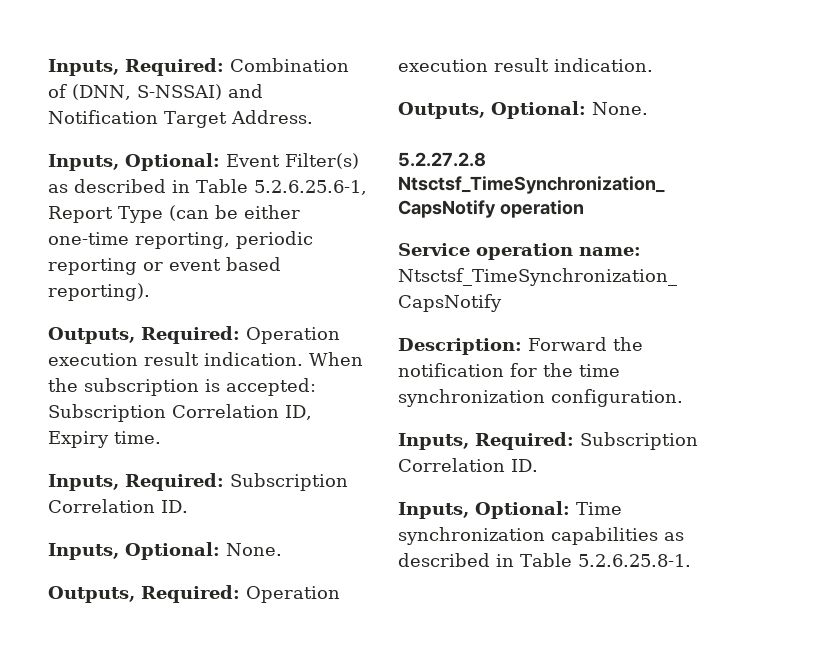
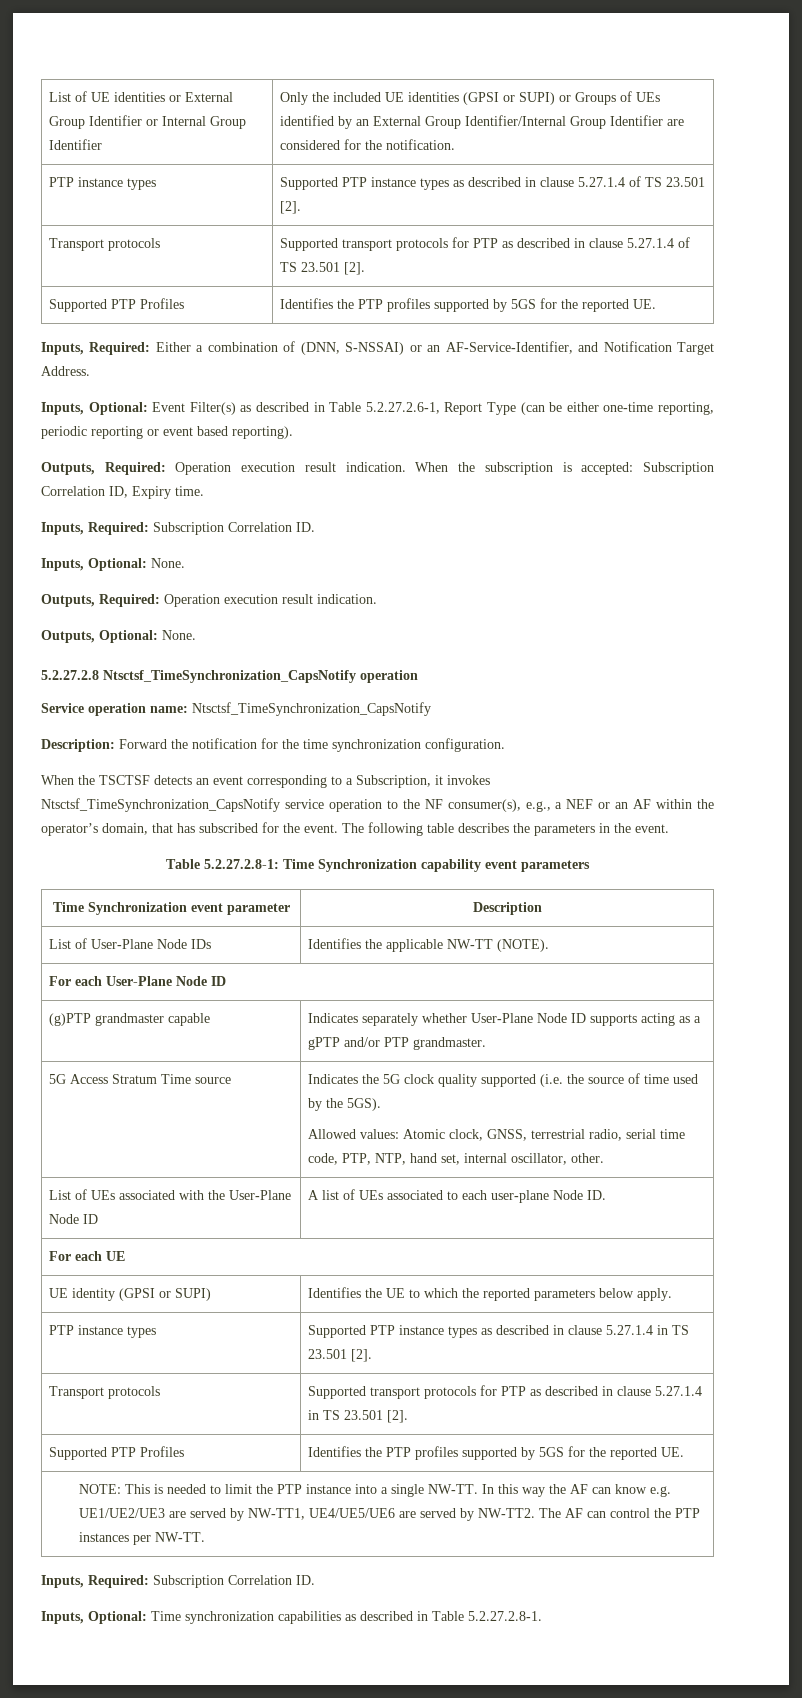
- Inputs, Required: Combination of (DNN, S-NSSAI) and Notification Target Address.
+ List of UE identities or External Group Identifier or Internal Group Identifier | Only the included UE identities (GPSI or SUPI) or Groups of UEs identified by an External Group Identifier/Internal Group Identifier are considered for the notification.
+ PTP instance types | Supported PTP instance types as described in clause 5.27.1.4 of TS 23.501 [2].
+ Transport protocols | Supported transport protocols for PTP as described in clause 5.27.1.4 of TS 23.501 [2].
+ Supported PTP Profiles | Identifies the PTP profiles supported by 5GS for the reported UE.
+ Inputs, Required: Either a combination of (DNN, S-NSSAI) or an AF-Service-Identifier, and Notification Target Address.
- Inputs, Optional: Event Filter(s) as described in Table 5.2.6.25.6-1, Report Type (can be either one-time reporting, periodic reporting or event based reporting).
+ Inputs, Optional: Event Filter(s) as described in Table 5.2.27.2.6-1, Report Type (can be either one-time reporting, periodic reporting or event based reporting).
+ When the TSCTSF detects an event corresponding to a Subscription, it invokes Ntsctsf_TimeSynchronization_CapsNotify service operation to the NF consumer(s), e.g., a NEF or an AF within the operator’s domain, that has subscribed for the event. The following table describes the parameters in the event.
+ Table 5.2.27.2.8-1: Time Synchronization capability event parameters
+ Time Synchronization event parameter | Description
+ List of User-Plane Node IDs | Identifies the applicable NW-TT (NOTE).
+ For each User-Plane Node ID
+ (g)PTP grandmaster capable | Indicates separately whether User-Plane Node ID supports acting as a gPTP and/or PTP grandmaster.
+ 5G Access Stratum Time source | Indicates the 5G clock quality supported (i.e. the source of time used by the 5GS).
+ Allowed values: Atomic clock, GNSS, terrestrial radio, serial time code, PTP, NTP, hand set, internal oscillator, other.
+ List of UEs associated with the User-Plane Node ID | A list of UEs associated to each user-plane Node ID.
+ For each UE
+ UE identity (GPSI or SUPI) | Identifies the UE to which the reported parameters below apply.
+ PTP instance types | Supported PTP instance types as described in clause 5.27.1.4 in TS 23.501 [2].
+ Transport protocols | Supported transport protocols for PTP as described in clause 5.27.1.4 in TS 23.501 [2].
+ Supported PTP Profiles | Identifies the PTP profiles supported by 5GS for the reported UE.
+ NOTE: This is needed to limit the PTP instance into a single NW-TT. In this way the AF can know e.g. UE1/UE2/UE3 are served by NW-TT1, UE4/UE5/UE6 are served by NW-TT2. The AF can control the PTP instances per NW-TT.
- Inputs, Optional: Time synchronization capabilities as described in Table 5.2.6.25.8-1.
+ Inputs, Optional: Time synchronization capabilities as described in Table 5.2.27.2.8-1.

